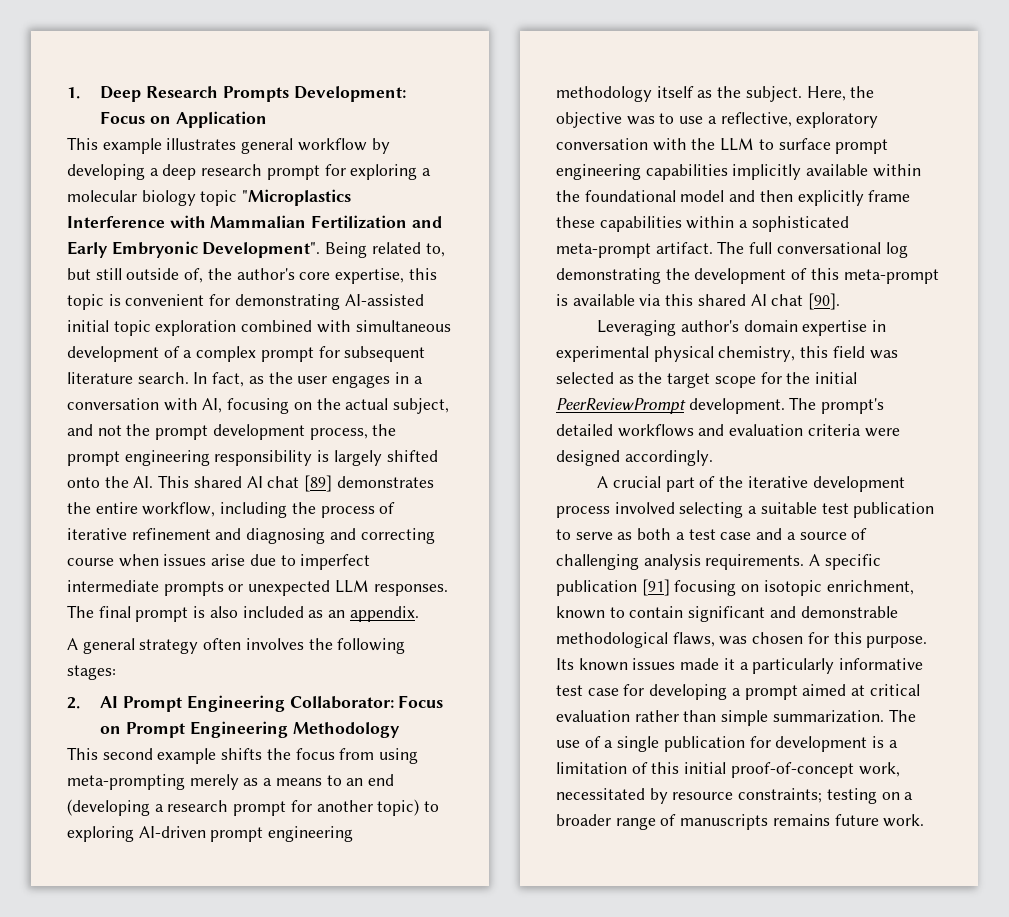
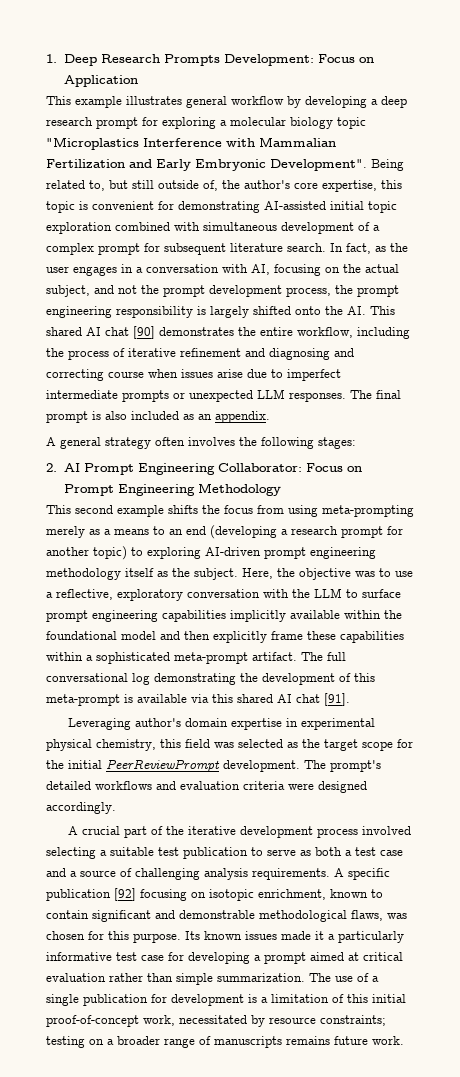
- In fact, as the user engages in a conversation with AI, focusing on the actual subject, and not the prompt development process, the prompt engineering responsibility is largely shifted onto the AI. This shared AI chat [89] demonstrates the entire workflow, including the process of iterative refinement and diagnosing and correcting course when issues arise due to imperfect intermediate prompts or unexpected LLM responses.
+ In fact, as the user engages in a conversation with AI, focusing on the actual subject, and not the prompt development process, the prompt engineering responsibility is largely shifted onto the AI. This shared AI chat [90] demonstrates the entire workflow, including the process of iterative refinement and diagnosing and correcting course when issues arise due to imperfect intermediate prompts or unexpected LLM responses.
- The full conversational log demonstrating the development of this meta-prompt is available via this shared AI chat [90].
+ The full conversational log demonstrating the development of this meta-prompt is available via this shared AI chat [91].
- A specific publication [91] focusing on isotopic enrichment, known to contain significant and demonstrable methodological flaws, was chosen for this purpose.
+ A specific publication [92] focusing on isotopic enrichment, known to contain significant and demonstrable methodological flaws, was chosen for this purpose.

